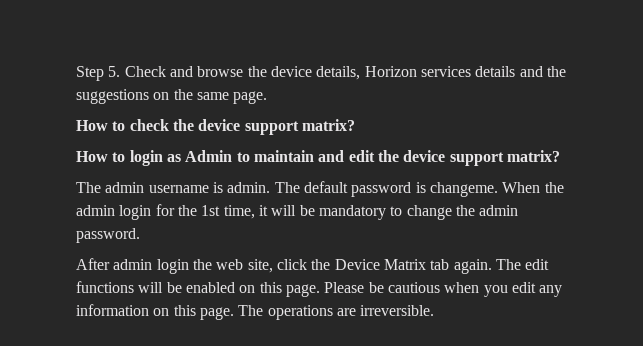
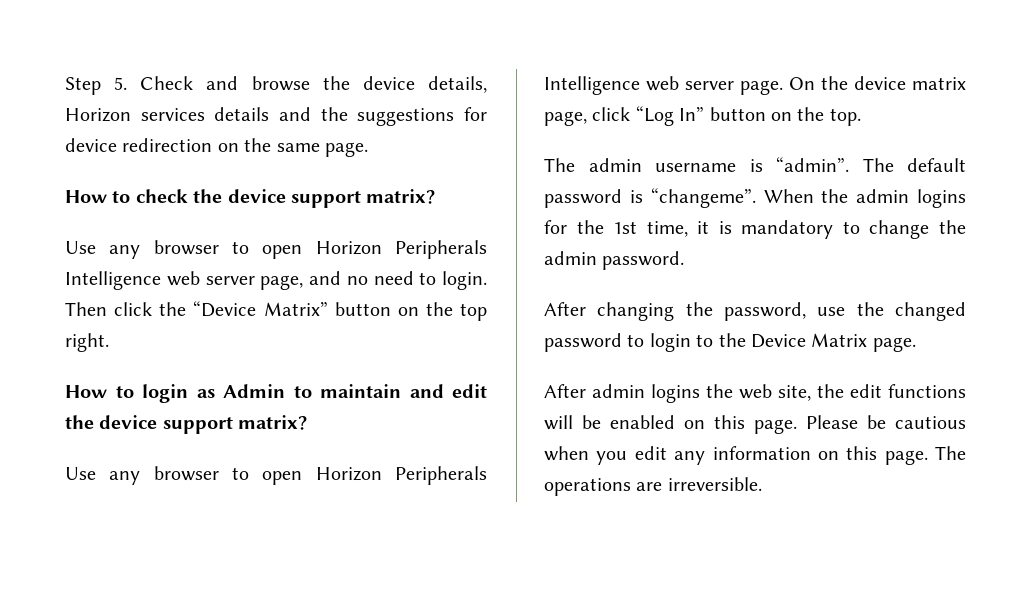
- Step 5. Check and browse the device details, Horizon services details and the suggestions on the same page.
+ Step 5. Check and browse the device details, Horizon services details and the suggestions for device redirection on the same page.
+ Use any browser to open Horizon Peripherals Intelligence web server page, and no need to login. Then click the “Device Matrix” button on the top right.
+ Use any browser to open Horizon Peripherals Intelligence web server page. On the device matrix page, click “Log In” button on the top.
- The admin username is admin.
+ The admin username is “admin”.
- The default password is changeme.
+ The default password is “changeme”.
- When the admin login for the 1st time, it will be mandatory to change the admin password.
+ When the admin logins for the 1st time, it is mandatory to change the admin password.
+ After changing the password, use the changed password to login to the Device Matrix page.
- After admin login the web site, click the Device Matrix tab again. The edit functions will be enabled on this page.
+ After admin logins the web site, the edit functions will be enabled on this page.

